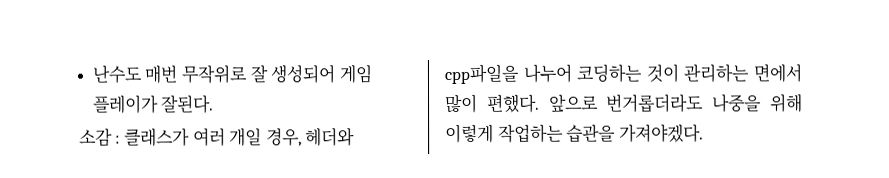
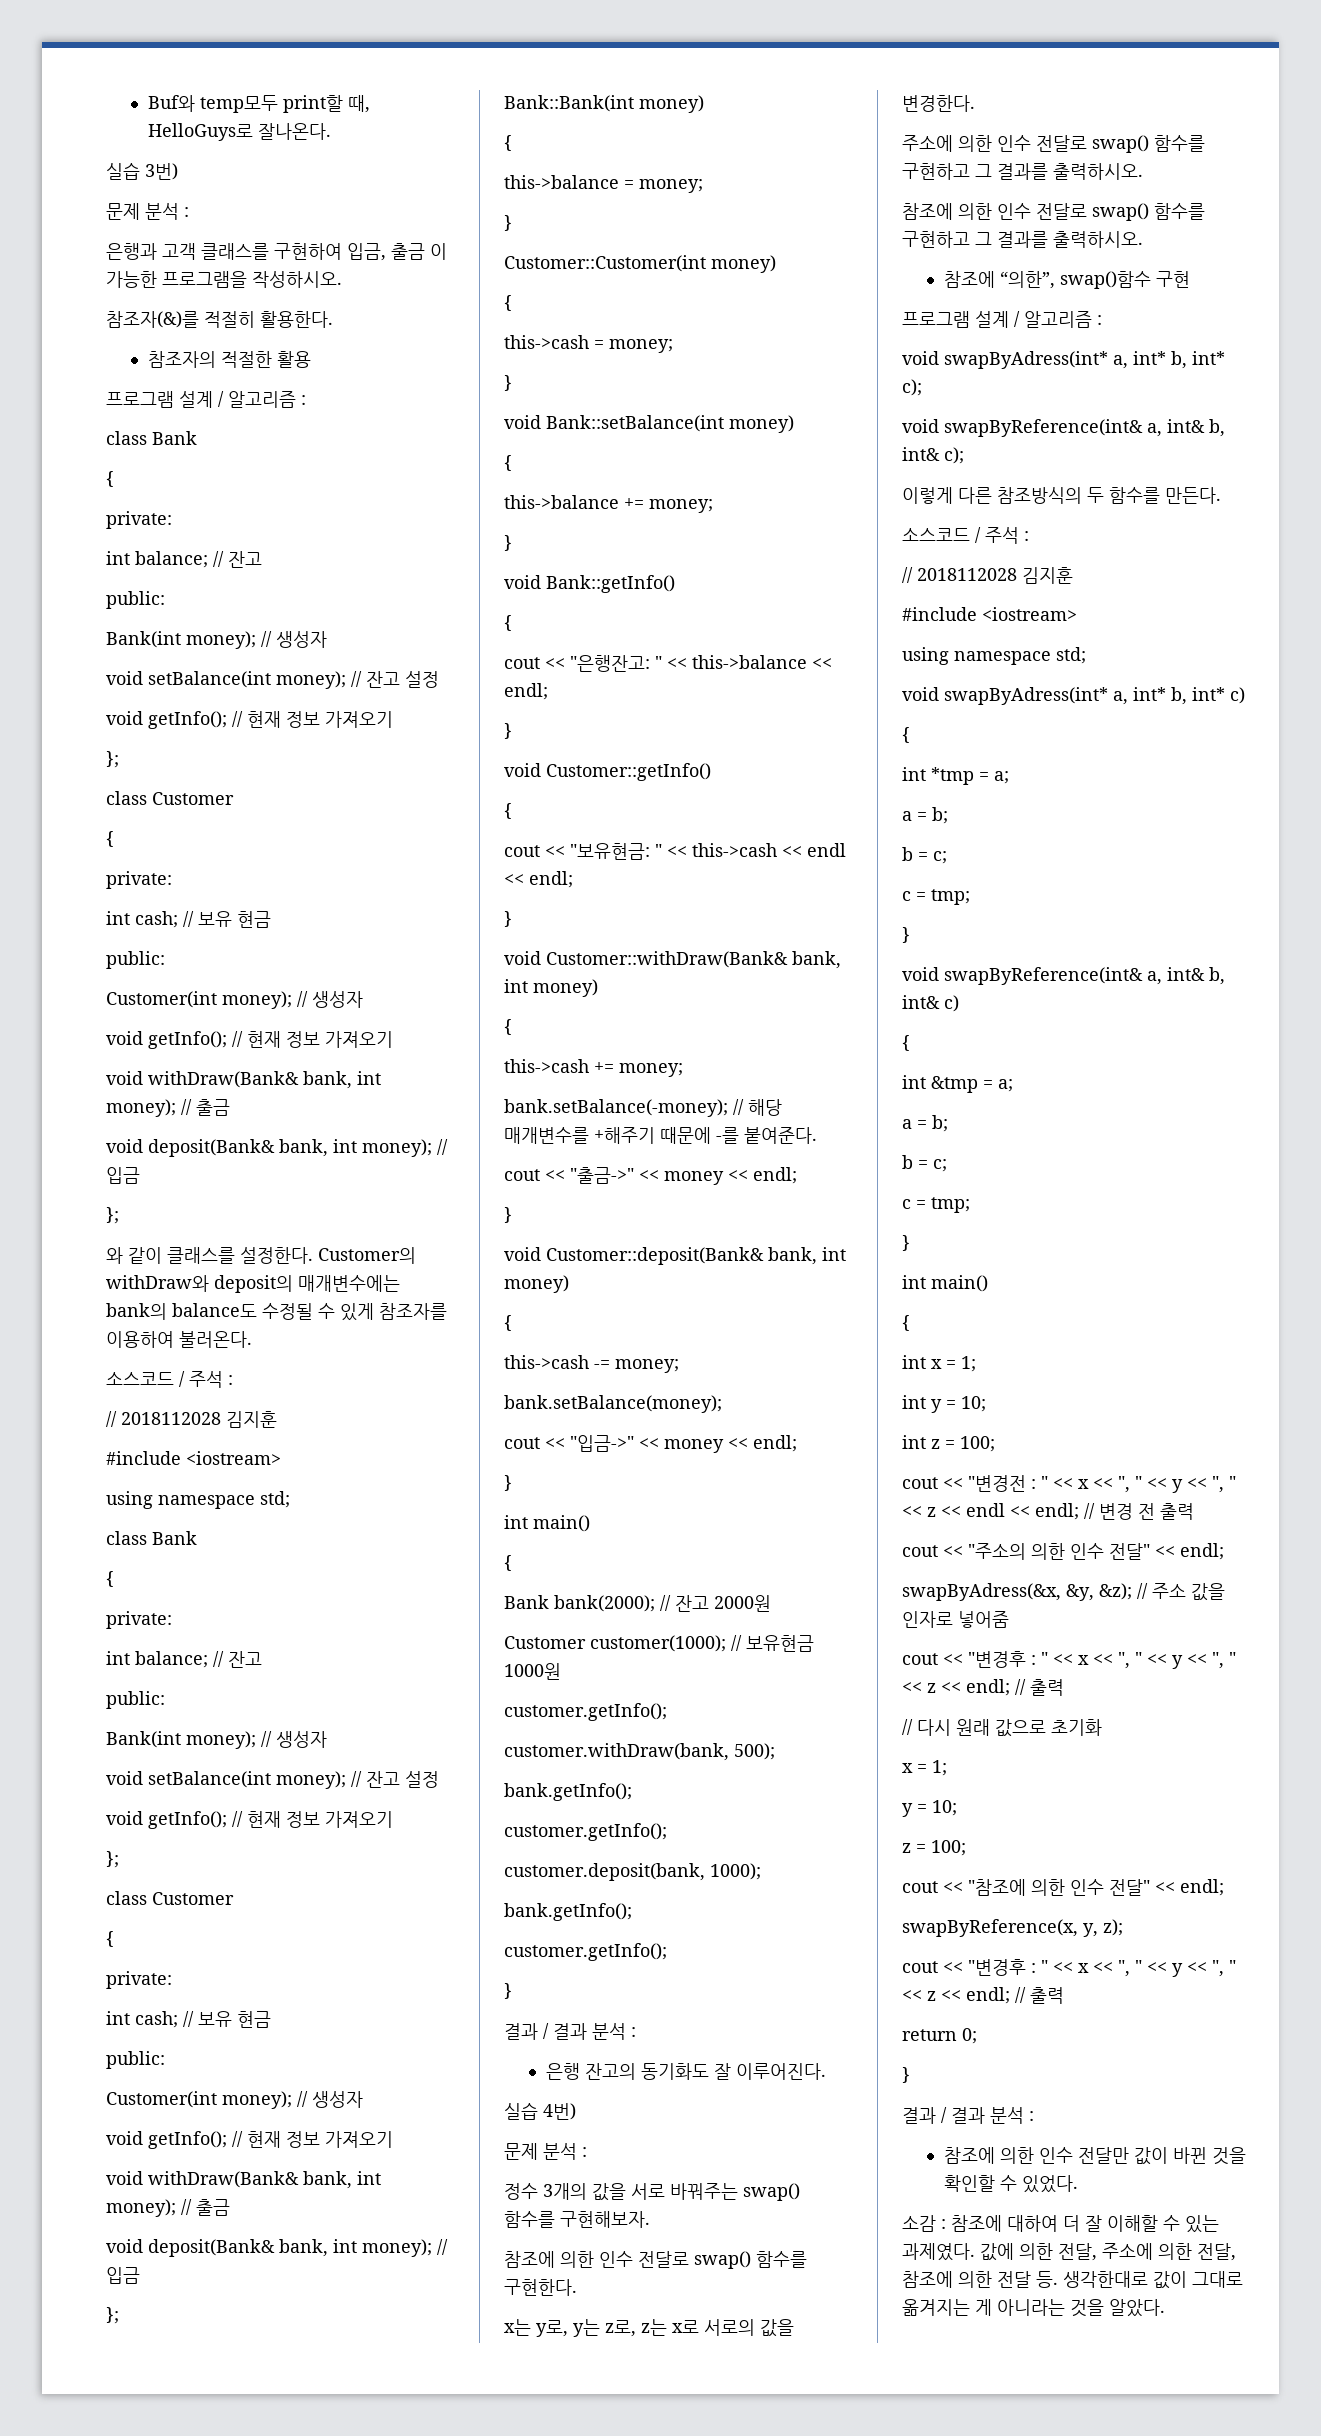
- 난수도 매번 무작위로 잘 생성되어 게임 플레이가 잘된다.
- 소감 : 클래스가 여러 개일 경우, 헤더와 cpp파일을 나누어 코딩하는 것이 관리하는 면에서 많이 편했다. 앞으로 번거롭더라도 나중을 위해 이렇게 작업하는 습관을 가져야겠다.
+ Buf와 temp모두 print할 때, HelloGuys로 잘나온다.
+ 실습 3번)
+ 문제 분석 :
+ 은행과 고객 클래스를 구현하여 입금, 출금 이 가능한 프로그램을 작성하시오.
+ 참조자(&)를 적절히 활용한다.
+ 참조자의 적절한 활용
+ 프로그램 설계 / 알고리즘 :
+ class Bank
+ {
+ private:
+ int balance; // 잔고
+ public:
+ Bank(int money); // 생성자
+ void setBalance(int money); // 잔고 설정
+ void getInfo(); // 현재 정보 가져오기
+ };
+ class Customer
+ {
+ private:
+ int cash; // 보유 현금
+ public:
+ Customer(int money); // 생성자
+ void getInfo(); // 현재 정보 가져오기
+ void withDraw(Bank& bank, int money); // 출금
+ void deposit(Bank& bank, int money); // 입금
+ };
+ 와 같이 클래스를 설정한다. Customer의 withDraw와 deposit의 매개변수에는 bank의 balance도 수정될 수 있게 참조자를 이용하여 불러온다.
+ 소스코드 / 주석 :
+ // 2018112028 김지훈
+ #include <iostream>
+ using namespace std;
+ class Bank
+ {
+ private:
+ int balance; // 잔고
+ public:
+ Bank(int money); // 생성자
+ void setBalance(int money); // 잔고 설정
+ void getInfo(); // 현재 정보 가져오기
+ };
+ class Customer
+ {
+ private:
+ int cash; // 보유 현금
+ public:
+ Customer(int money); // 생성자
+ void getInfo(); // 현재 정보 가져오기
+ void withDraw(Bank& bank, int money); // 출금
+ void deposit(Bank& bank, int money); // 입금
+ };
+ Bank::Bank(int money)
+ {
+ this->balance = money;
+ }
+ Customer::Customer(int money)
+ {
+ this->cash = money;
+ }
+ void Bank::setBalance(int money)
+ {
+ this->balance += money;
+ }
+ void Bank::getInfo()
+ {
+ cout << "은행잔고: " << this->balance << endl;
+ }
+ void Customer::getInfo()
+ {
+ cout << "보유현금: " << this->cash << endl << endl;
+ }
+ void Customer::withDraw(Bank& bank, int money)
+ {
+ this->cash += money;
+ bank.setBalance(-money); // 해당 매개변수를 +해주기 때문에 -를 붙여준다.
+ cout << "출금->" << money << endl;
+ }
+ void Customer::deposit(Bank& bank, int money)
+ {
+ this->cash -= money;
+ bank.setBalance(money);
+ cout << "입금->" << money << endl;
+ }
+ int main()
+ {
+ Bank bank(2000); // 잔고 2000원
+ Customer customer(1000); // 보유현금 1000원
+ customer.getInfo();
+ customer.withDraw(bank, 500);
+ bank.getInfo();
+ customer.getInfo();
+ customer.deposit(bank, 1000);
+ bank.getInfo();
+ customer.getInfo();
+ }
+ 결과 / 결과 분석 :
+ 은행 잔고의 동기화도 잘 이루어진다.
+ 실습 4번)
+ 문제 분석 :
+ 정수 3개의 값을 서로 바꿔주는 swap() 함수를 구현해보자.
+ 참조에 의한 인수 전달로 swap() 함수를 구현한다.
+ x는 y로, y는 z로, z는 x로 서로의 값을 변경한다.
+ 주소에 의한 인수 전달로 swap() 함수를 구현하고 그 결과를 출력하시오.
+ 참조에 의한 인수 전달로 swap() 함수를 구현하고 그 결과를 출력하시오.
+ 참조에 “의한”, swap()함수 구현
+ 프로그램 설계 / 알고리즘 :
+ void swapByAdress(int* a, int* b, int* c);
+ void swapByReference(int& a, int& b, int& c);
+ 이렇게 다른 참조방식의 두 함수를 만든다.
+ 소스코드 / 주석 :
+ // 2018112028 김지훈
+ #include <iostream>
+ using namespace std;
+ void swapByAdress(int* a, int* b, int* c)
+ {
+ int *tmp = a;
+ a = b;
+ b = c;
+ c = tmp;
+ }
+ void swapByReference(int& a, int& b, int& c)
+ {
+ int &tmp = a;
+ a = b;
+ b = c;
+ c = tmp;
+ }
+ int main()
+ {
+ int x = 1;
+ int y = 10;
+ int z = 100;
+ cout << "변경전 : " << x << ", " << y << ", " << z << endl << endl; // 변경 전 출력
+ cout << "주소의 의한 인수 전달" << endl;
+ swapByAdress(&x, &y, &z); // 주소 값을 인자로 넣어줌
+ cout << "변경후 : " << x << ", " << y << ", " << z << endl; // 출력
+ // 다시 원래 값으로 초기화
+ x = 1;
+ y = 10;
+ z = 100;
+ cout << "참조에 의한 인수 전달" << endl;
+ swapByReference(x, y, z);
+ cout << "변경후 : " << x << ", " << y << ", " << z << endl; // 출력
+ return 0;
+ }
+ 결과 / 결과 분석 :
+ 참조에 의한 인수 전달만 값이 바뀐 것을 확인할 수 있었다.
+ 소감 : 참조에 대하여 더 잘 이해할 수 있는 과제였다. 값에 의한 전달, 주소에 의한 전달, 참조에 의한 전달 등. 생각한대로 값이 그대로 옮겨지는 게 아니라는 것을 알았다.

